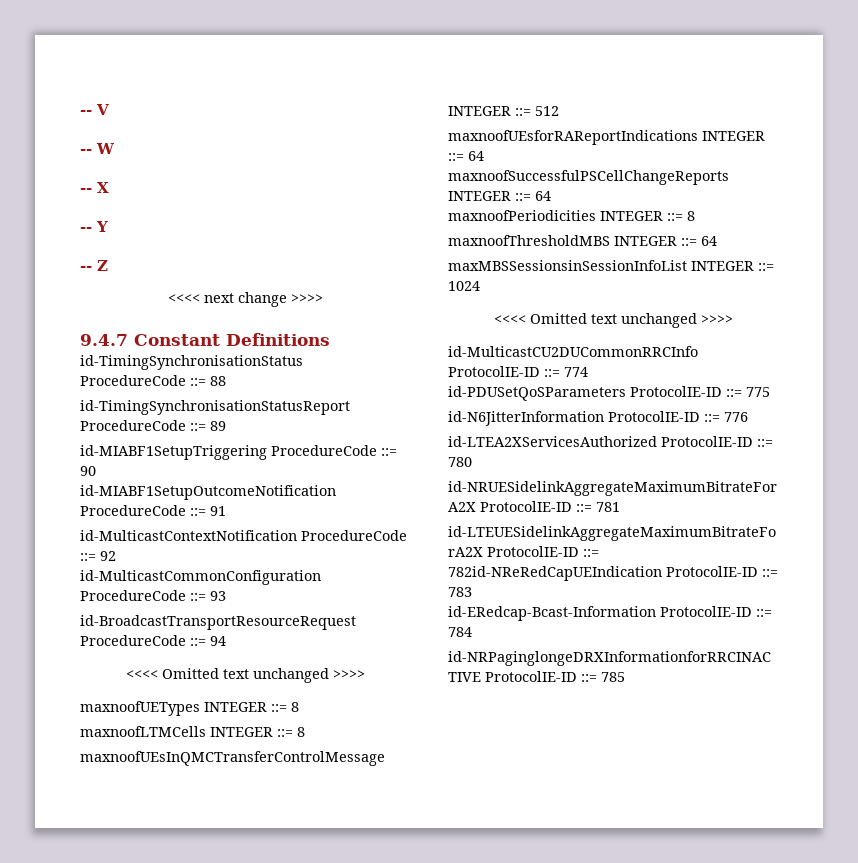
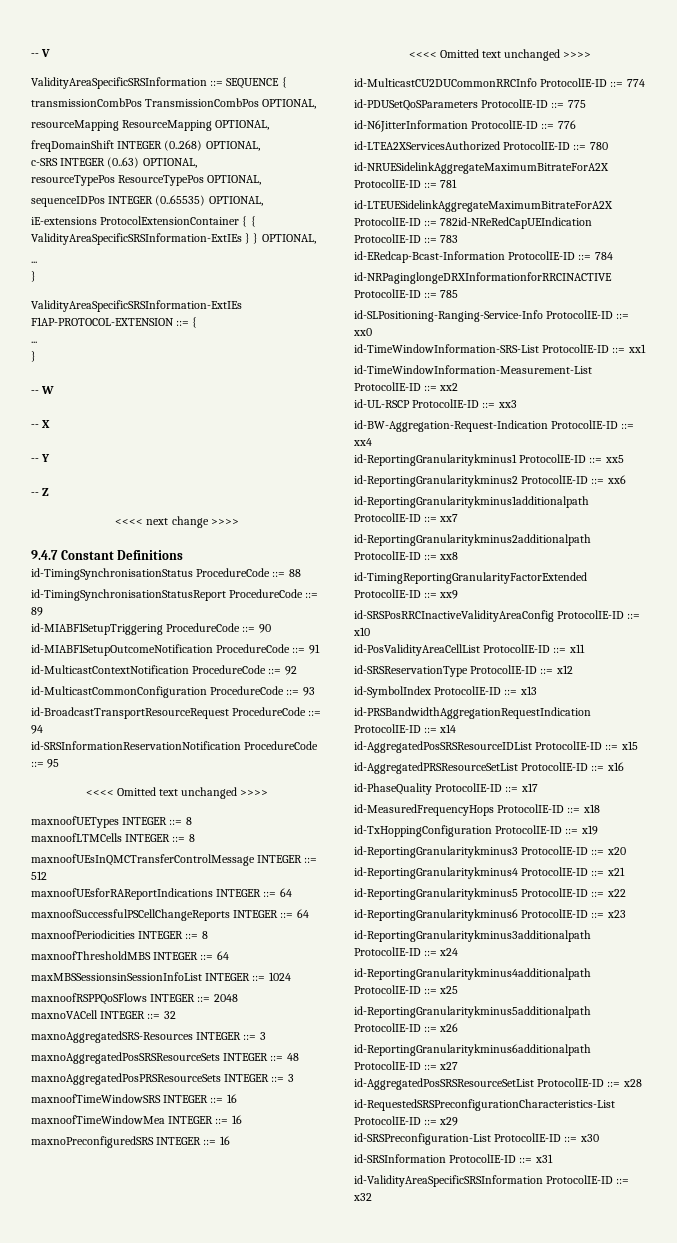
+ ValidityAreaSpecificSRSInformation ::= SEQUENCE {
+ transmissionCombPos TransmissionCombPos OPTIONAL,
+ resourceMapping ResourceMapping OPTIONAL,
+ freqDomainShift INTEGER (0..268) OPTIONAL,
+ c-SRS INTEGER (0..63) OPTIONAL,
+ resourceTypePos ResourceTypePos OPTIONAL,
+ sequenceIDPos INTEGER (0..65535) OPTIONAL,
+ iE-extensions ProtocolExtensionContainer { { ValidityAreaSpecificSRSInformation-ExtIEs } } OPTIONAL,
+ ...
+ }
+ ValidityAreaSpecificSRSInformation-ExtIEs F1AP-PROTOCOL-EXTENSION ::= {
+ ...
+ }
+ id-SRSInformationReservationNotification ProcedureCode ::= 95
+ maxnoofRSPPQoSFlows INTEGER ::= 2048
+ maxnoVACell INTEGER ::= 32
+ maxnoAggregatedSRS-Resources INTEGER ::= 3
+ maxnoAggregatedPosSRSResourceSets INTEGER ::= 48
+ maxnoAggregatedPosPRSResourceSets INTEGER ::= 3
+ maxnoofTimeWindowSRS INTEGER ::= 16
+ maxnoofTimeWindowMea INTEGER ::= 16
+ maxnoPreconfiguredSRS INTEGER ::= 16
+ id-SLPositioning-Ranging-Service-Info ProtocolIE-ID ::= xx0
+ id-TimeWindowInformation-SRS-List ProtocolIE-ID ::= xx1
+ id-TimeWindowInformation-Measurement-List ProtocolIE-ID ::= xx2
+ id-UL-RSCP ProtocolIE-ID ::= xx3
+ id-BW-Aggregation-Request-Indication ProtocolIE-ID ::= xx4
+ id-ReportingGranularitykminus1 ProtocolIE-ID ::= xx5
+ id-ReportingGranularitykminus2 ProtocolIE-ID ::= xx6
+ id-ReportingGranularitykminus1additionalpath ProtocolIE-ID ::= xx7
+ id-ReportingGranularitykminus2additionalpath ProtocolIE-ID ::= xx8
+ id-TimingReportingGranularityFactorExtended ProtocolIE-ID ::= xx9
+ id-SRSPosRRCInactiveValidityAreaConfig ProtocolIE-ID ::= x10
+ id-PosValidityAreaCellList ProtocolIE-ID ::= x11
+ id-SRSReservationType ProtocolIE-ID ::= x12
+ id-SymbolIndex ProtocolIE-ID ::= x13
+ id-PRSBandwidthAggregationRequestIndication ProtocolIE-ID ::= x14
+ id-AggregatedPosSRSResourceIDList ProtocolIE-ID ::= x15
+ id-AggregatedPRSResourceSetList ProtocolIE-ID ::= x16
+ id-PhaseQuality ProtocolIE-ID ::= x17
+ id-MeasuredFrequencyHops ProtocolIE-ID ::= x18
+ id-TxHoppingConfiguration ProtocolIE-ID ::= x19
+ id-ReportingGranularitykminus3 ProtocolIE-ID ::= x20
+ id-ReportingGranularitykminus4 ProtocolIE-ID ::= x21
+ id-ReportingGranularitykminus5 ProtocolIE-ID ::= x22
+ id-ReportingGranularitykminus6 ProtocolIE-ID ::= x23
+ id-ReportingGranularitykminus3additionalpath ProtocolIE-ID ::= x24
+ id-ReportingGranularitykminus4additionalpath ProtocolIE-ID ::= x25
+ id-ReportingGranularitykminus5additionalpath ProtocolIE-ID ::= x26
+ id-ReportingGranularitykminus6additionalpath ProtocolIE-ID ::= x27
+ id-AggregatedPosSRSResourceSetList ProtocolIE-ID ::= x28
+ id-RequestedSRSPreconfigurationCharacteristics-List ProtocolIE-ID ::= x29
+ id-SRSPreconfiguration-List ProtocolIE-ID ::= x30
+ id-SRSInformation ProtocolIE-ID ::= x31
+ id-ValidityAreaSpecificSRSInformation ProtocolIE-ID ::= x32

